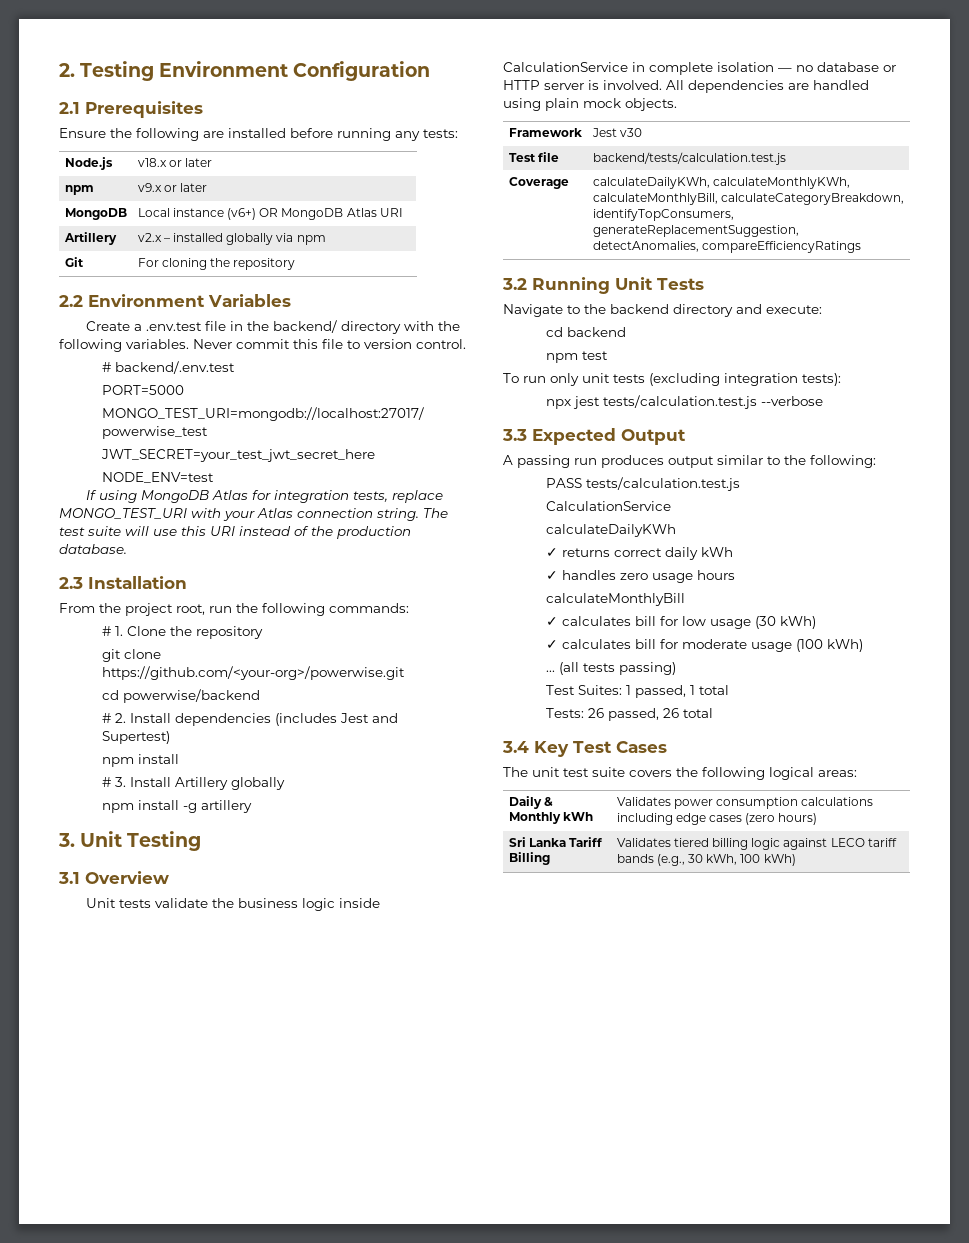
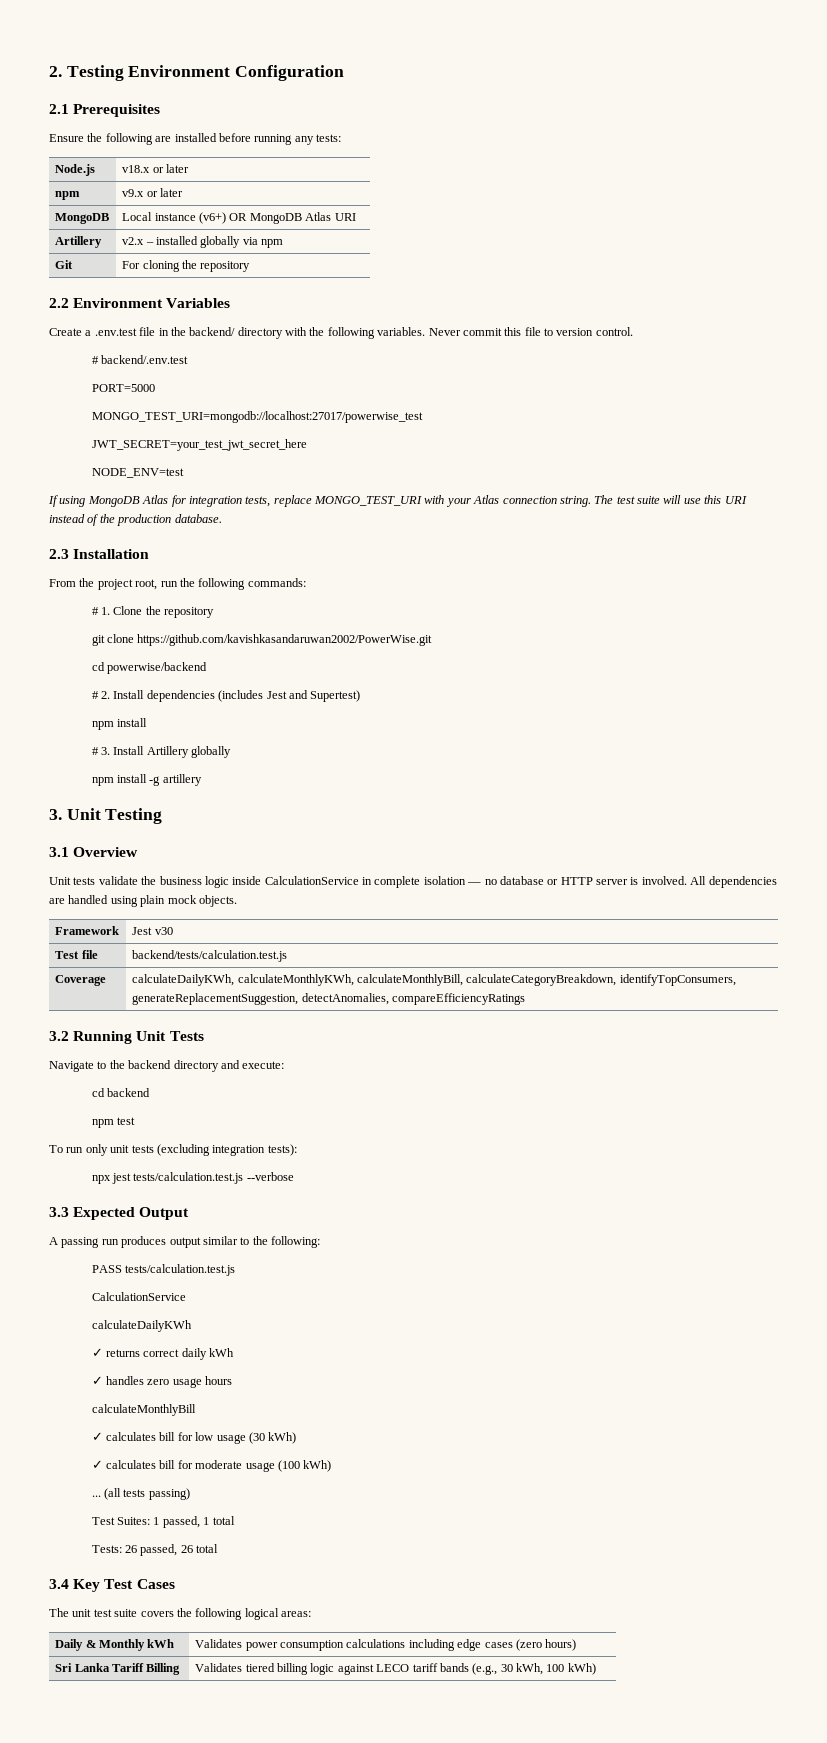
- git clone https://github.com/<your-org>/powerwise.git
+ git clone https://github.com/kavishkasandaruwan2002/PowerWise.git

